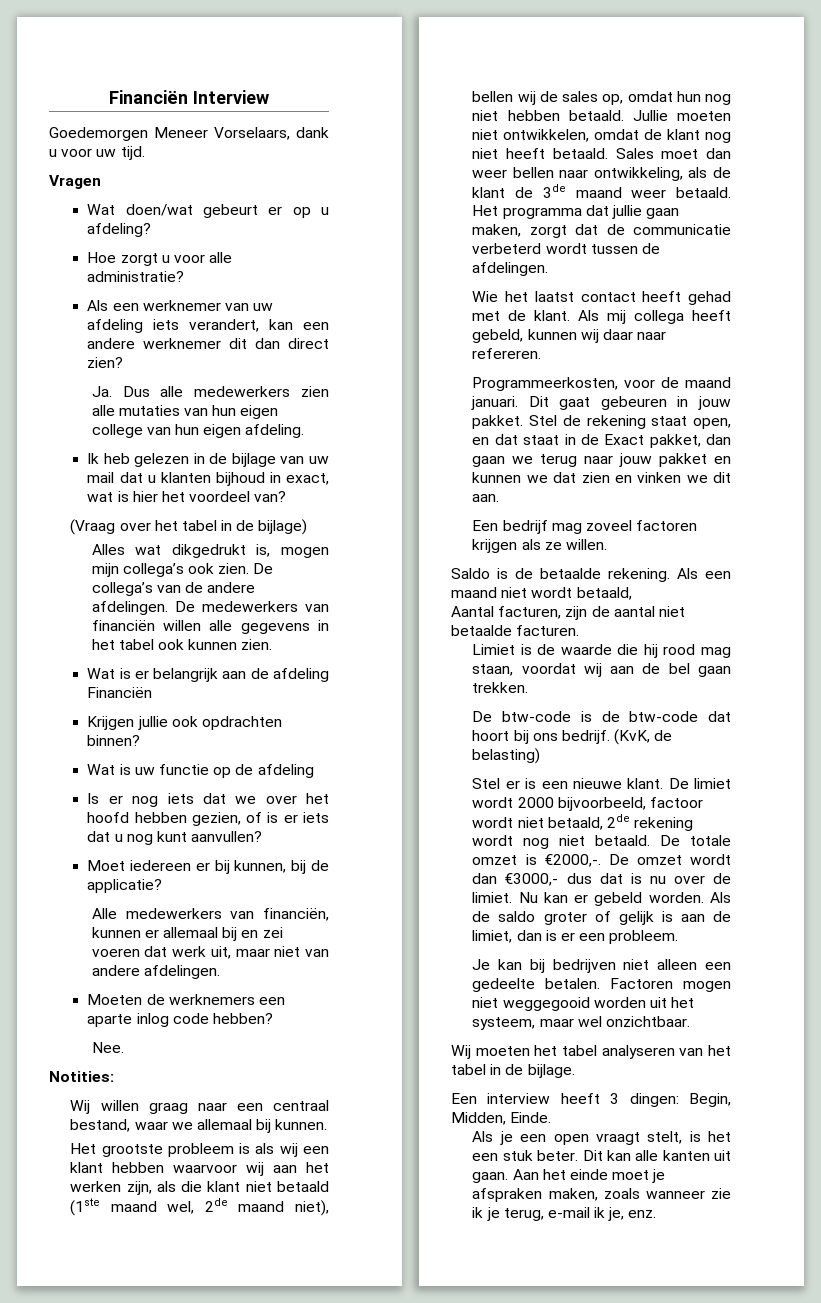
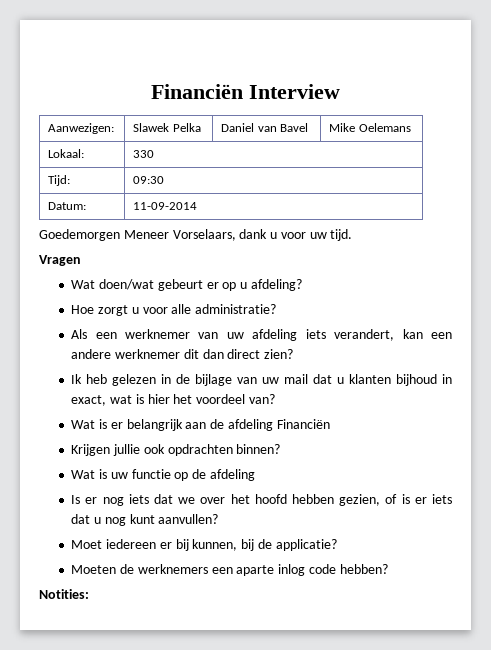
+ Aanwezigen: | Slawek Pelka | Daniel van Bavel | Mike Oelemans
+ Lokaal: | 330
+ Tijd: | 09:30
+ Datum: | 11-09-2014
- Ja. Dus alle medewerkers zien alle mutaties van hun eigen college van hun eigen afdeling.
- (Vraag over het tabel in de bijlage)
- Alles wat dikgedrukt is, mogen mijn collega’s ook zien. De collega’s van de andere afdelingen. De medewerkers van financiën willen alle gegevens in het tabel ook kunnen zien.
- Alle medewerkers van financiën, kunnen er allemaal bij en zei voeren dat werk uit, maar niet van andere afdelingen.
- Nee.
- Wij willen graag naar een centraal bestand, waar we allemaal bij kunnen.
- Het grootste probleem is als wij een klant hebben waarvoor wij aan het werken zijn, als die klant niet betaald (1ste maand wel, 2de maand niet), bellen wij de sales op, omdat hun nog niet hebben betaald. Jullie moeten niet ontwikkelen, omdat de klant nog niet heeft betaald. Sales moet dan weer bellen naar ontwikkeling, als de klant de 3de maand weer betaald. Het programma dat jullie gaan maken, zorgt dat de communicatie verbeterd wordt tussen de afdelingen.
- Wie het laatst contact heeft gehad met de klant. Als mij collega heeft gebeld, kunnen wij daar naar refereren.
- Programmeerkosten, voor de maand januari. Dit gaat gebeuren in jouw pakket. Stel de rekening staat open, en dat staat in de Exact pakket, dan gaan we terug naar jouw pakket en kunnen we dat zien en vinken we dit aan.
- Een bedrijf mag zoveel factoren krijgen als ze willen.
- Saldo is de betaalde rekening. Als een maand niet wordt betaald,
- Aantal facturen, zijn de aantal niet betaalde facturen.
- Limiet is de waarde die hij rood mag staan, voordat wij aan de bel gaan trekken.
- De btw-code is de btw-code dat hoort bij ons bedrijf. (KvK, de belasting)
- Stel er is een nieuwe klant. De limiet wordt 2000 bijvoorbeeld, factoor wordt niet betaald, 2de rekening wordt nog niet betaald. De totale omzet is €2000,-. De omzet wordt dan €3000,- dus dat is nu over de limiet. Nu kan er gebeld worden. Als de saldo groter of gelijk is aan de limiet, dan is er een probleem.
- Je kan bij bedrijven niet alleen een gedeelte betalen. Factoren mogen niet weggegooid worden uit het systeem, maar wel onzichtbaar.
- Wij moeten het tabel analyseren van het tabel in de bijlage.
- Een interview heeft 3 dingen: Begin, Midden, Einde.
- Als je een open vraagt stelt, is het een stuk beter. Dit kan alle kanten uit gaan. Aan het einde moet je afspraken maken, zoals wanneer zie ik je terug, e-mail ik je, enz.

